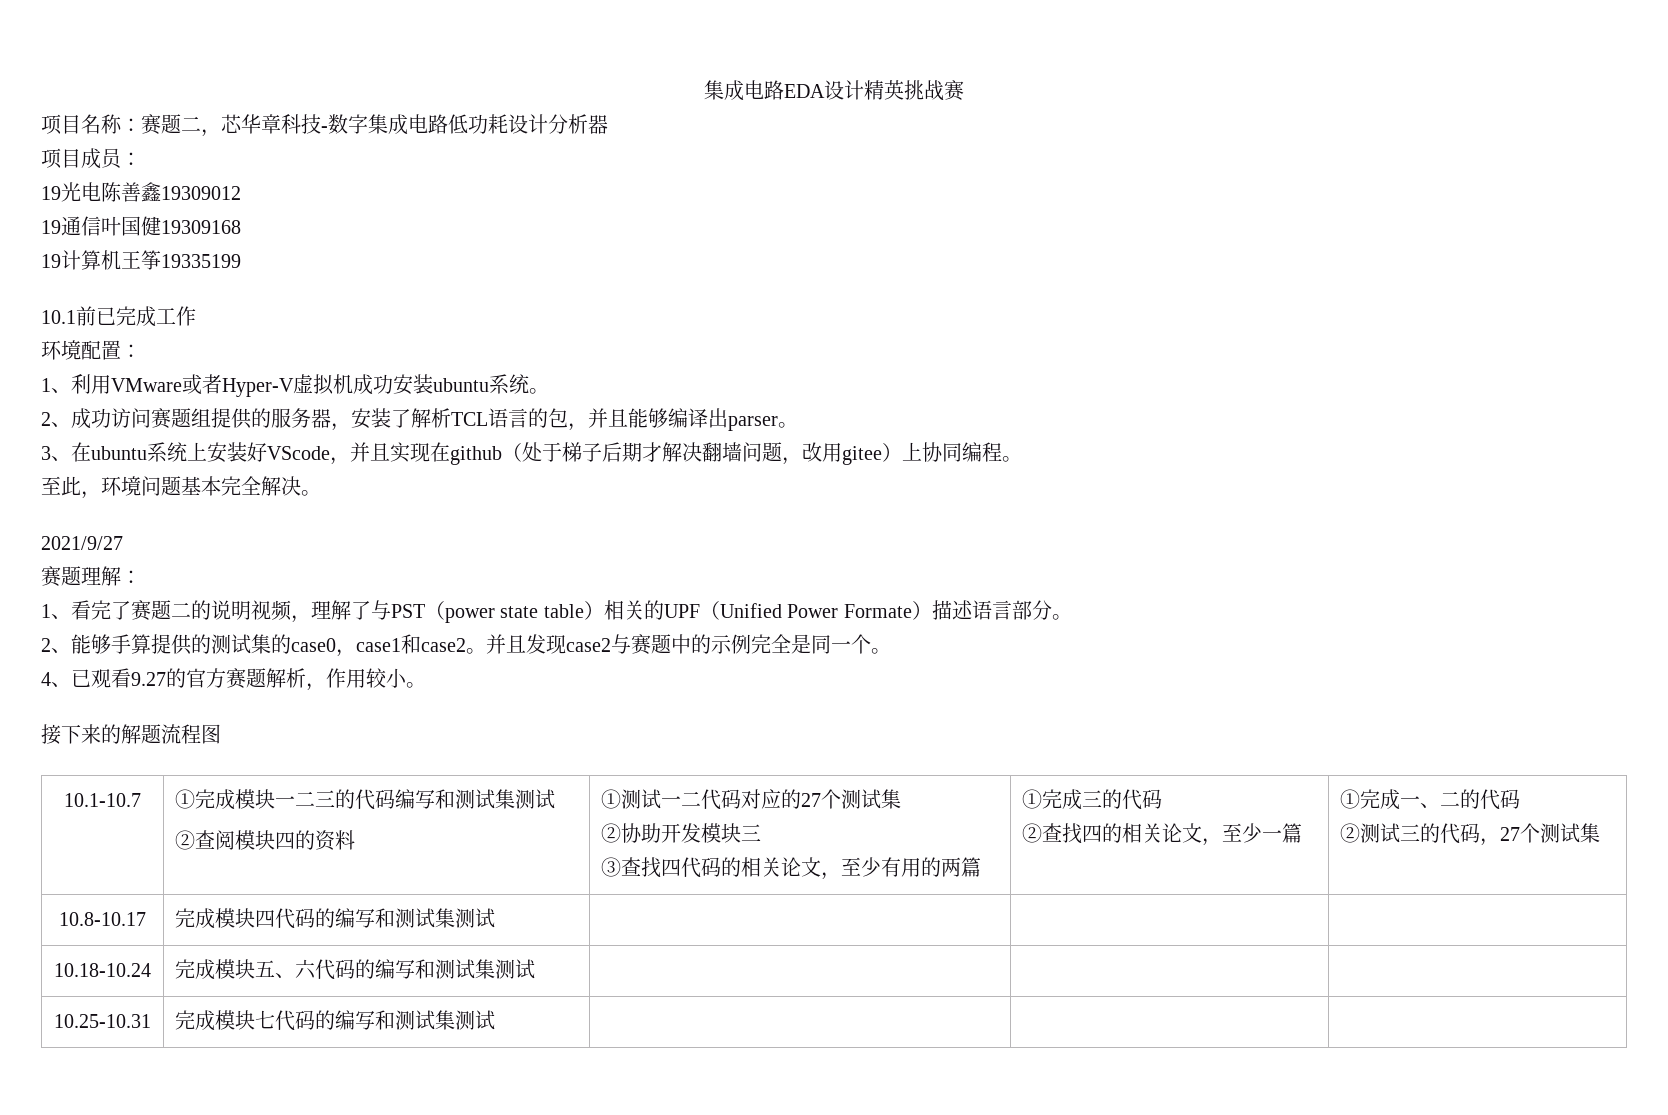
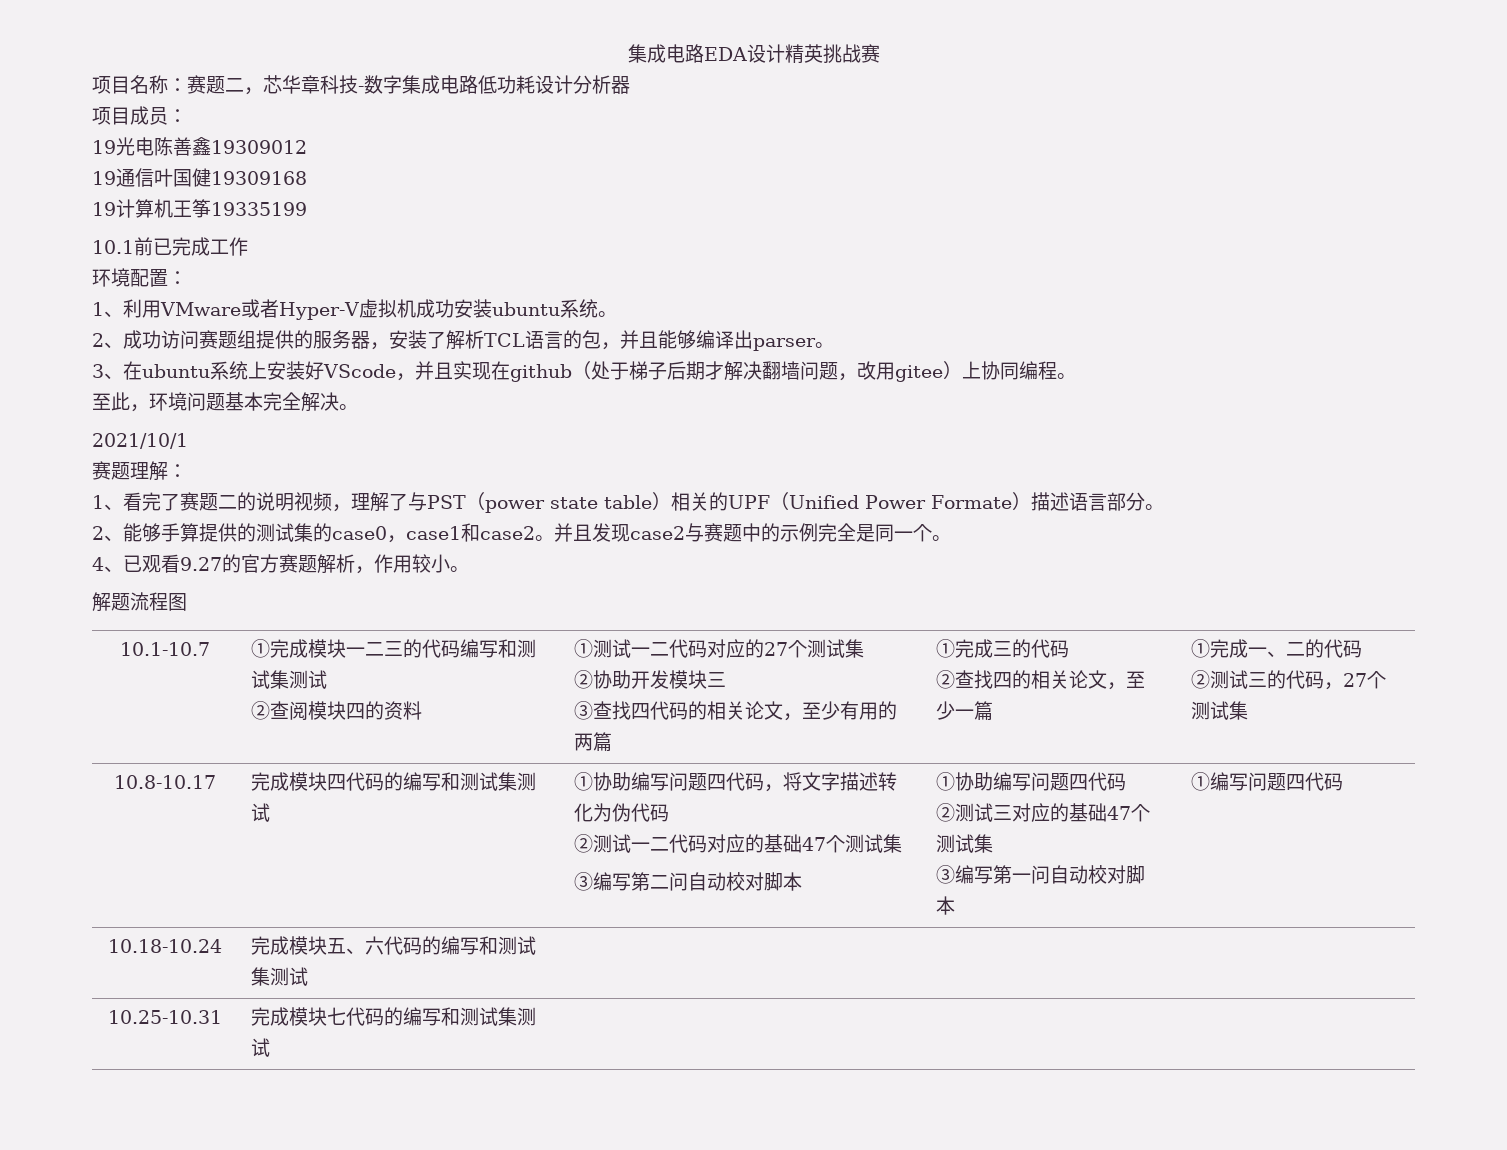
- 2021/9/27
+ 2021/10/1
- 接下来的解题流程图
+ 解题流程图
+ ①协助编写问题四代码，将文字描述转化为伪代码
+ ②测试一二代码对应的基础47个测试集
+ ③编写第二问自动校对脚本 | ①协助编写问题四代码
+ ②测试三对应的基础47个测试集
+ ③编写第一问自动校对脚本 | ①编写问题四代码

